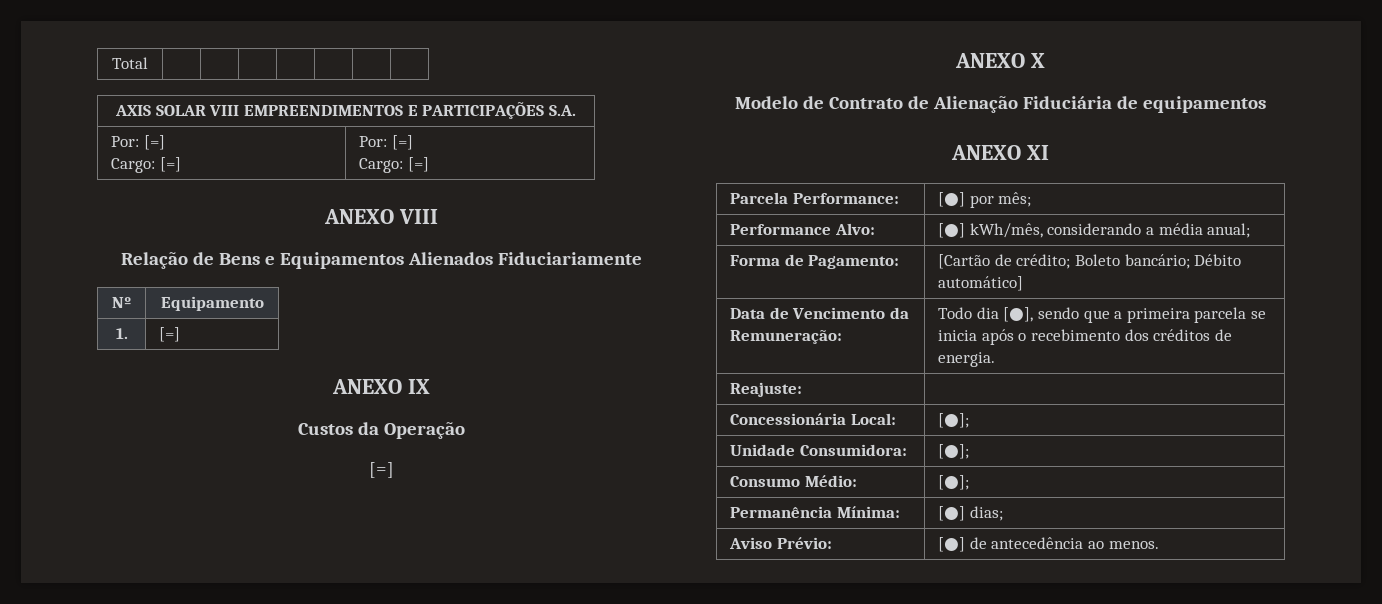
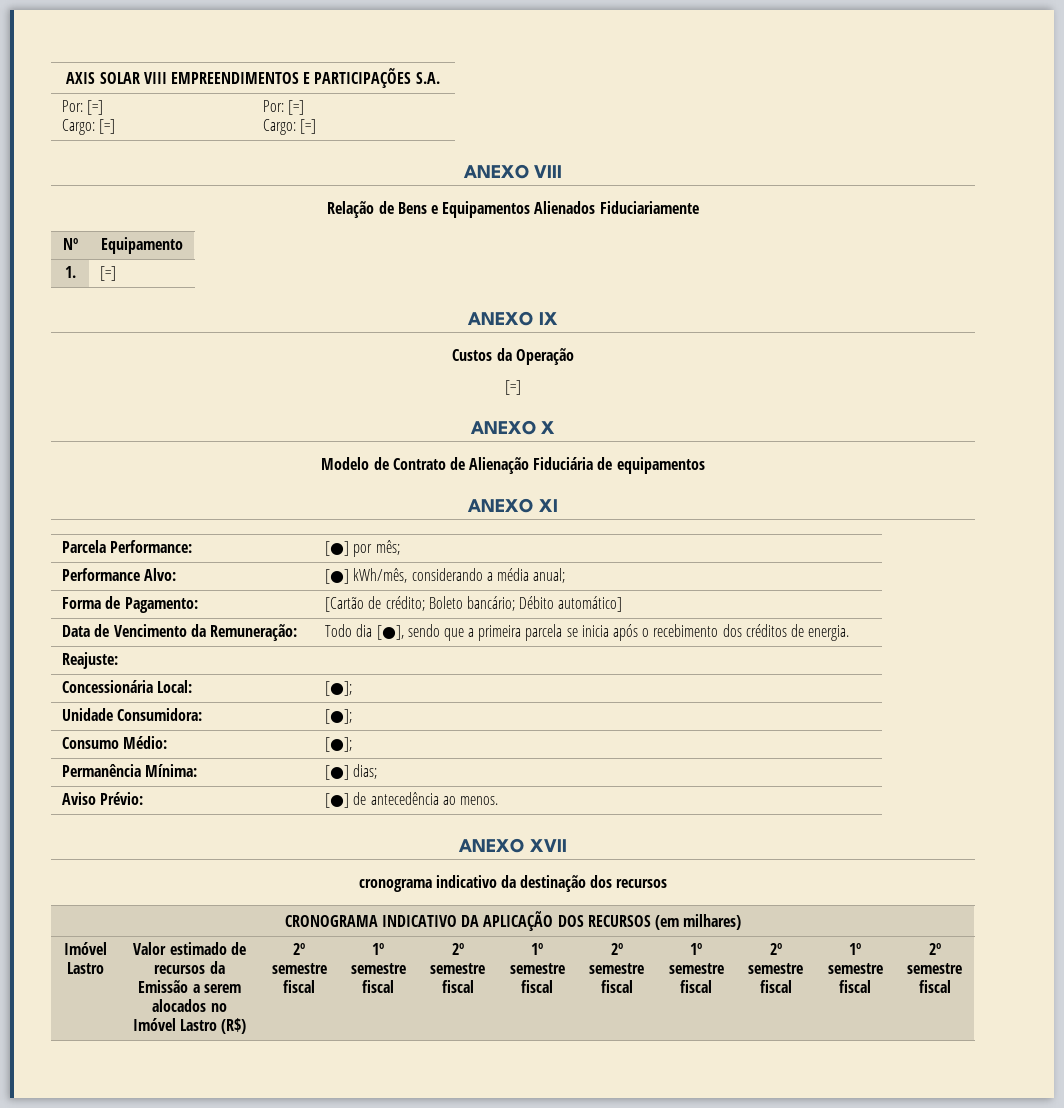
- Total | | | | | | |
+ ANEXO XVII
+ cronograma indicativo da destinação dos recursos
+ CRONOGRAMA INDICATIVO DA APLICAÇÃO DOS RECURSOS (em milhares)
+ Imóvel Lastro | Valor estimado de recursos da Emissão a serem alocados no Imóvel Lastro (R$) | 2º semestre fiscal | 1º semestre fiscal | 2º semestre fiscal | 1º semestre fiscal | 2º semestre fiscal | 1º semestre fiscal | 2º semestre fiscal | 1º semestre fiscal | 2º semestre fiscal

